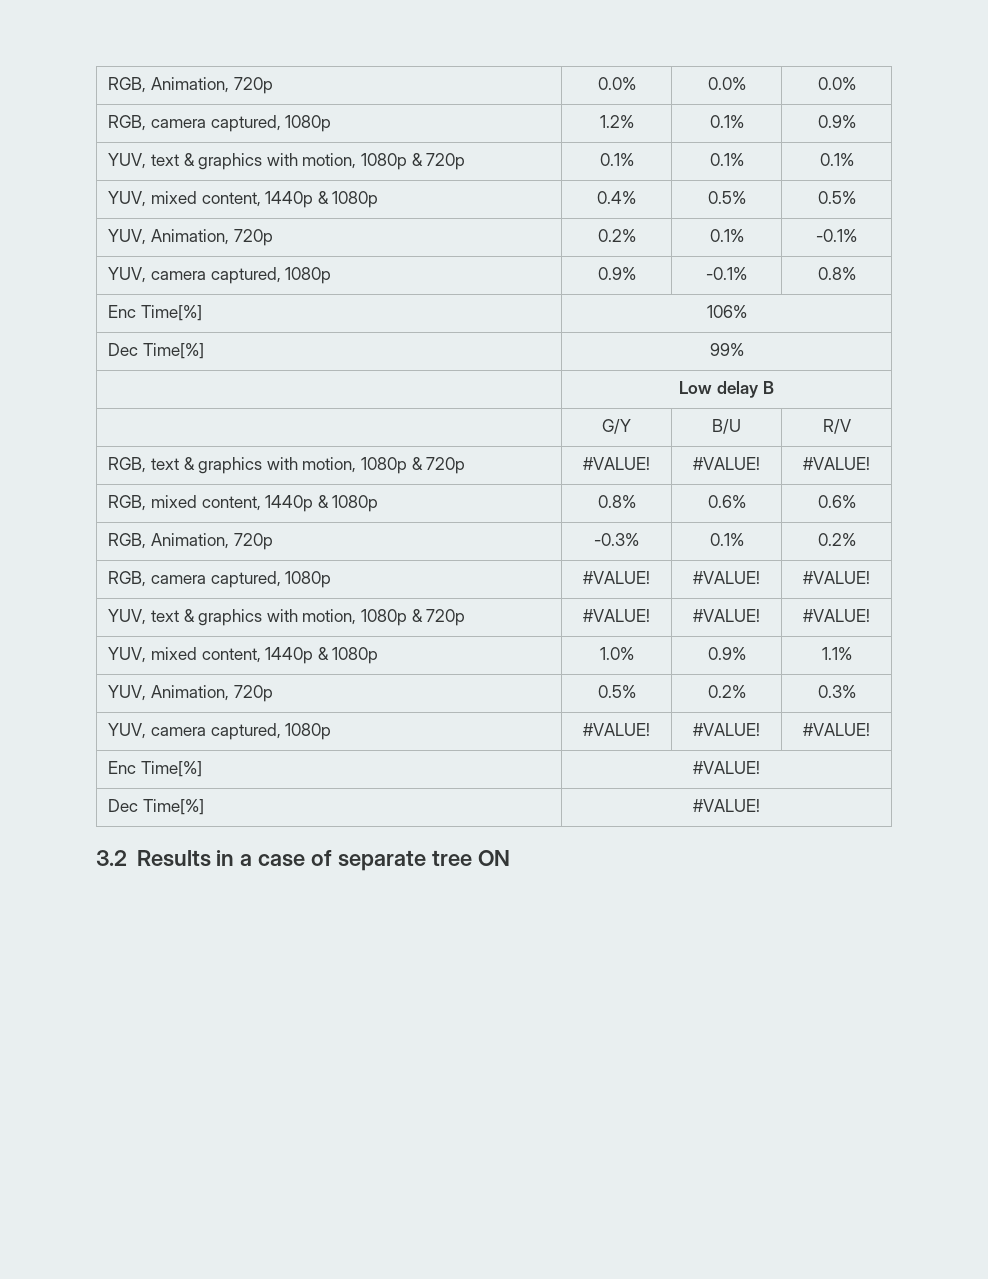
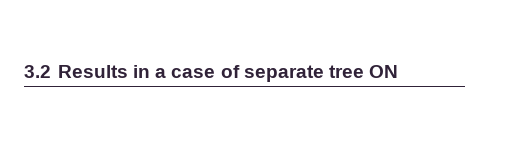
- RGB, Animation, 720p | 0.0% | 0.0% | 0.0%
- RGB, camera captured, 1080p | 1.2% | 0.1% | 0.9%
- YUV, text & graphics with motion, 1080p & 720p | 0.1% | 0.1% | 0.1%
- YUV, mixed content, 1440p & 1080p | 0.4% | 0.5% | 0.5%
- YUV, Animation, 720p | 0.2% | 0.1% | -0.1%
- YUV, camera captured, 1080p | 0.9% | -0.1% | 0.8%
- Enc Time[%] | 106%
- Dec Time[%] | 99%
- | Low delay B
- | G/Y | B/U | R/V
- RGB, text & graphics with motion, 1080p & 720p | #VALUE! | #VALUE! | #VALUE!
- RGB, mixed content, 1440p & 1080p | 0.8% | 0.6% | 0.6%
- RGB, Animation, 720p | -0.3% | 0.1% | 0.2%
- RGB, camera captured, 1080p | #VALUE! | #VALUE! | #VALUE!
- YUV, text & graphics with motion, 1080p & 720p | #VALUE! | #VALUE! | #VALUE!
- YUV, mixed content, 1440p & 1080p | 1.0% | 0.9% | 1.1%
- YUV, Animation, 720p | 0.5% | 0.2% | 0.3%
- YUV, camera captured, 1080p | #VALUE! | #VALUE! | #VALUE!
- Enc Time[%] | #VALUE!
- Dec Time[%] | #VALUE!

